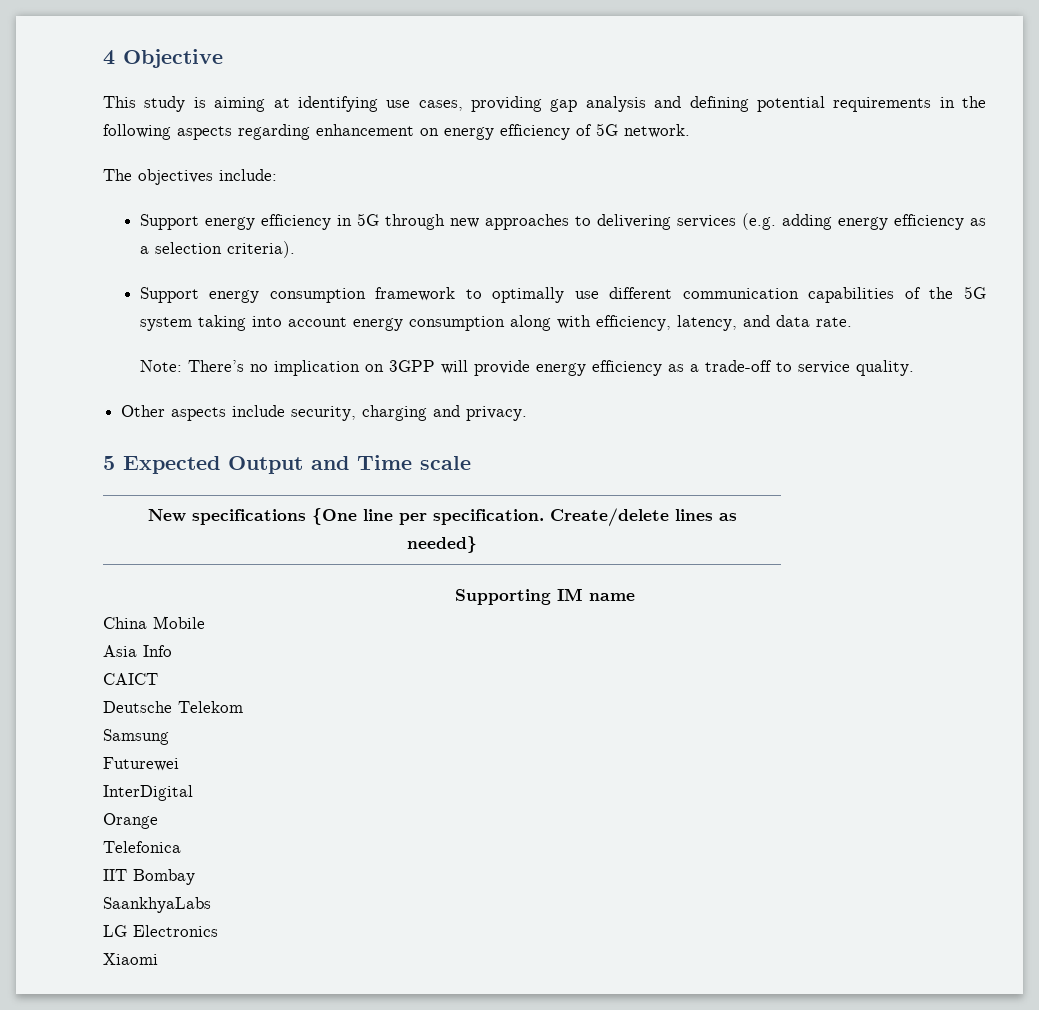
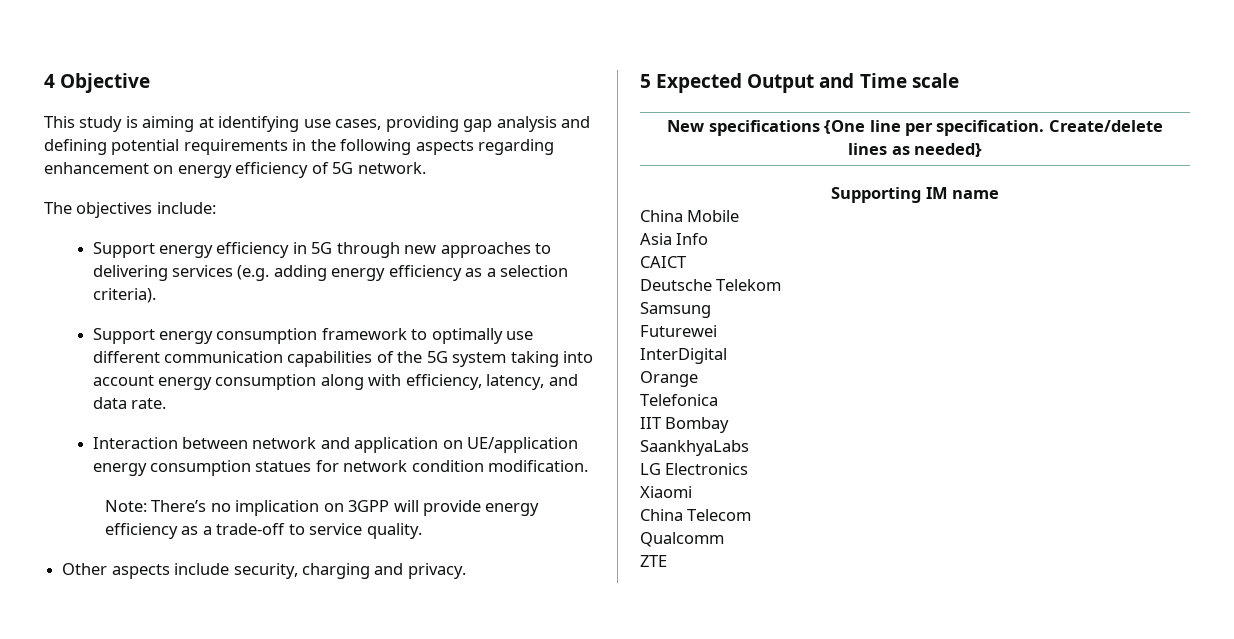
+ Interaction between network and application on UE/application energy consumption statues for network condition modification.
+ China Telecom
+ Qualcomm
+ ZTE

